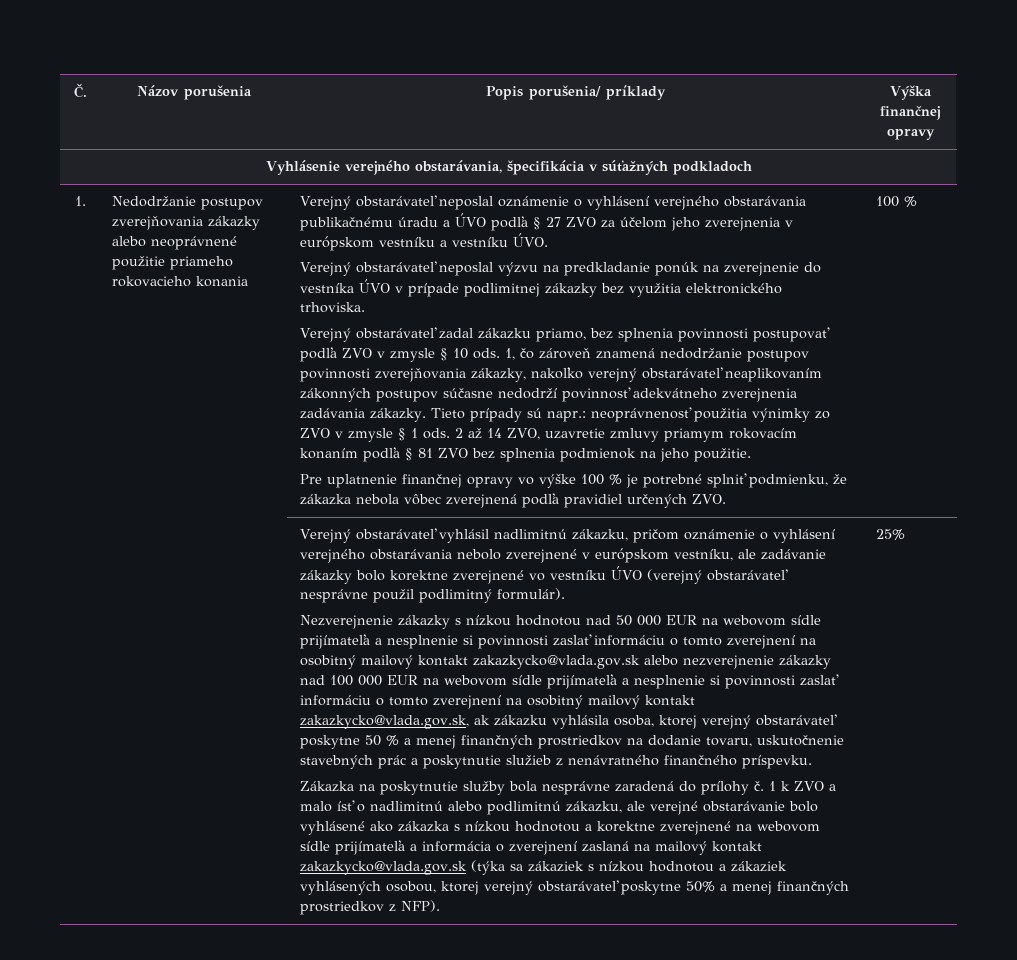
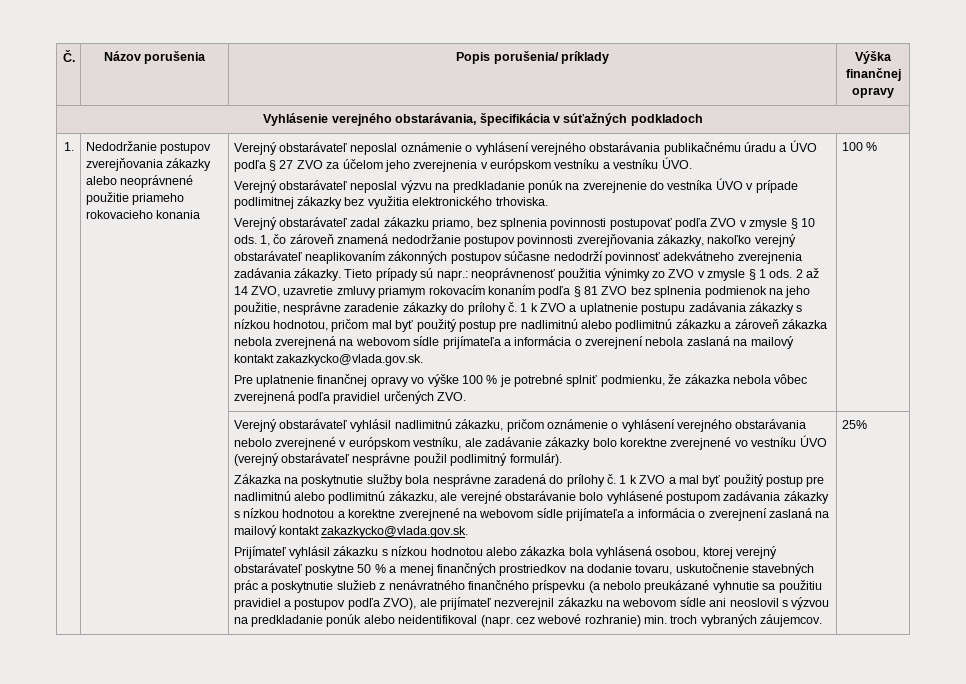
- 2 až 14 ZVO, uzavretie zmluvy priamym rokovacím konaním podľa § 81 ZVO bez splnenia podmienok na jeho použitie.
+ 2 až 14 ZVO, uzavretie zmluvy priamym rokovacím konaním podľa § 81 ZVO bez splnenia podmienok na jeho použitie, nesprávne zaradenie zákazky do prílohy č. 1 k ZVO a uplatnenie postupu zadávania zákazky s nízkou hodnotou, pričom mal byť použitý postup pre nadlimitnú alebo podlimitnú zákazku a zároveň zákazka nebola zverejnená na webovom sídle prijímateľa a informácia o zverejnení nebola zaslaná na mailový kontakt zakazkycko@vlada.gov.sk.
- Nezverejnenie zákazky s nízkou hodnotou nad 50 000 EUR na webovom sídle prijímateľa a nesplnenie si povinnosti zaslať informáciu o tomto zverejnení na osobitný mailový kontakt zakazkycko@vlada.gov.sk alebo nezverejnenie zákazky nad 100 000 EUR na webovom sídle prijímateľa a nesplnenie si povinnosti zaslať informáciu o tomto zverejnení na osobitný mailový kontakt zakazkycko@vlada.gov.sk, ak zákazku vyhlásila osoba, ktorej verejný obstarávateľ poskytne 50 % a menej finančných prostriedkov na dodanie tovaru, uskutočnenie stavebných prác a poskytnutie služieb z nenávratného finančného príspevku.
- Zákazka na poskytnutie služby bola nesprávne zaradená do prílohy č. 1 k ZVO a malo ísť o nadlimitnú alebo podlimitnú zákazku, ale verejné obstarávanie bolo vyhlásené ako zákazka s nízkou hodnotou a korektne zverejnené na webovom sídle prijímateľa a informácia o zverejnení zaslaná na mailový kontakt zakazkycko@vlada.gov.sk (týka sa zákaziek s nízkou hodnotou a zákaziek vyhlásených osobou, ktorej verejný obstarávateľ poskytne 50% a menej finančných prostriedkov z NFP).
+ Zákazka na poskytnutie služby bola nesprávne zaradená do prílohy č. 1 k ZVO a mal byť použitý postup pre nadlimitnú alebo podlimitnú zákazku, ale verejné obstarávanie bolo vyhlásené postupom zadávania zákazky s nízkou hodnotou a korektne zverejnené na webovom sídle prijímateľa a informácia o zverejnení zaslaná na mailový kontakt zakazkycko@vlada.gov.sk.
+ Prijímateľ vyhlásil zákazku s nízkou hodnotou alebo zákazka bola vyhlásená osobou, ktorej verejný obstarávateľ poskytne 50 % a menej finančných prostriedkov na dodanie tovaru, uskutočnenie stavebných prác a poskytnutie služieb z nenávratného finančného príspevku (a nebolo preukázané vyhnutie sa použitiu pravidiel a postupov podľa ZVO), ale prijímateľ nezverejnil zákazku na webovom sídle ani neoslovil s výzvou na predkladanie ponúk alebo neidentifikoval (napr. cez webové rozhranie) min. troch vybraných záujemcov.

